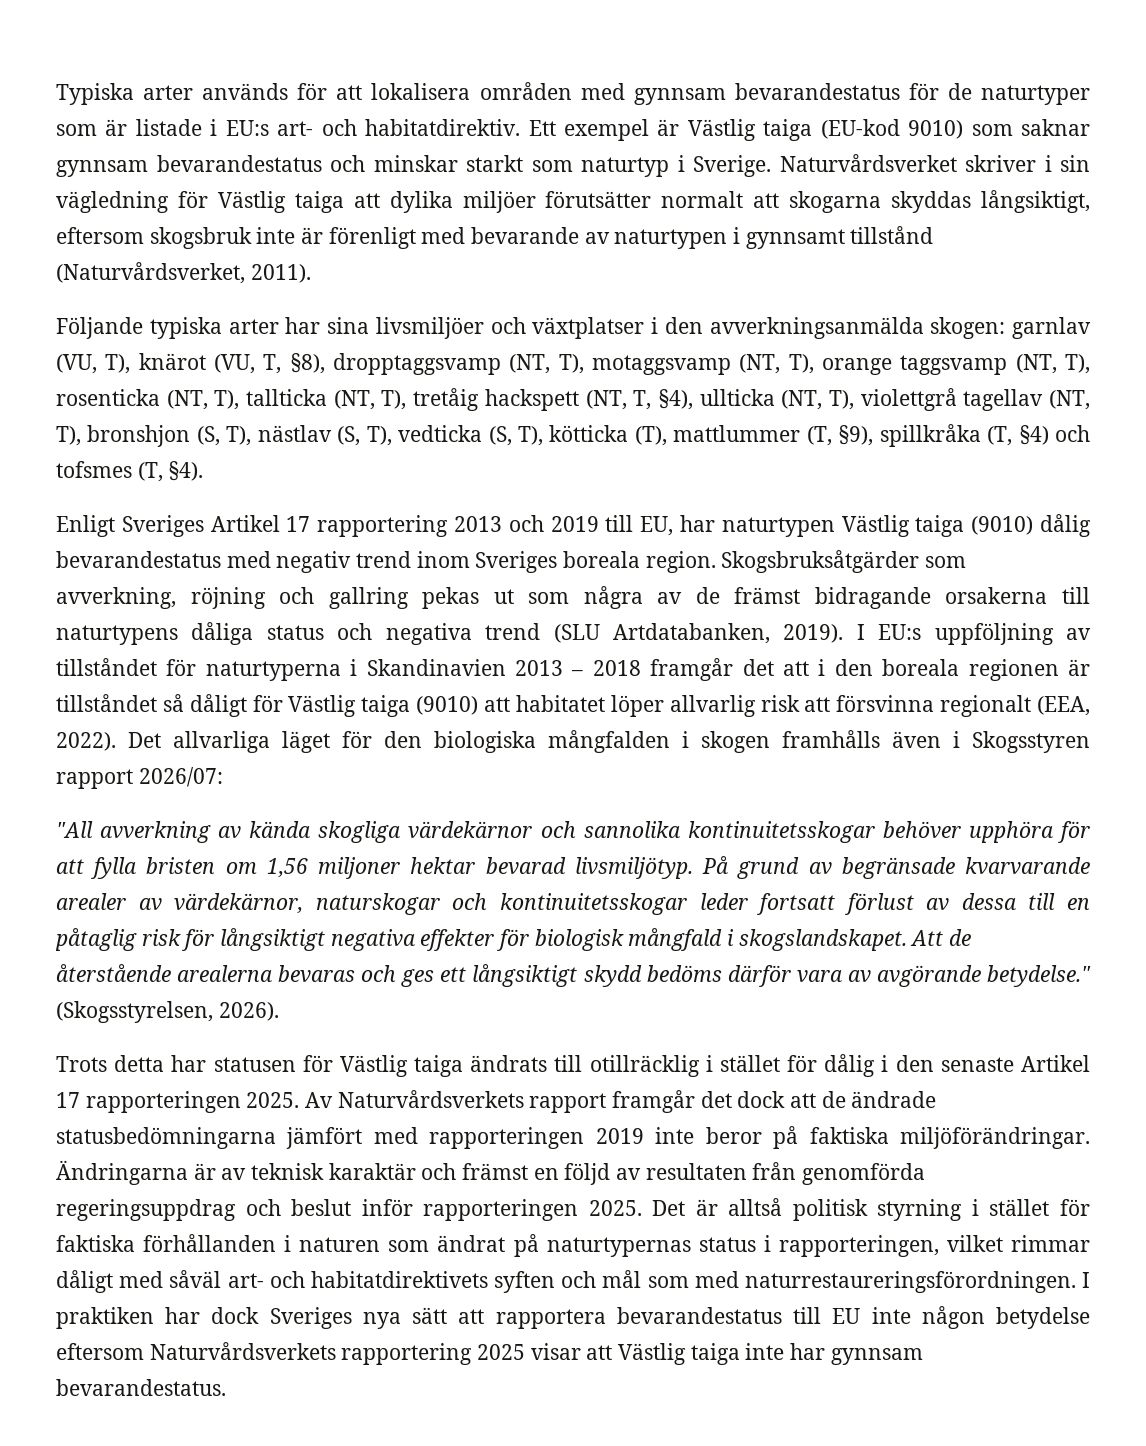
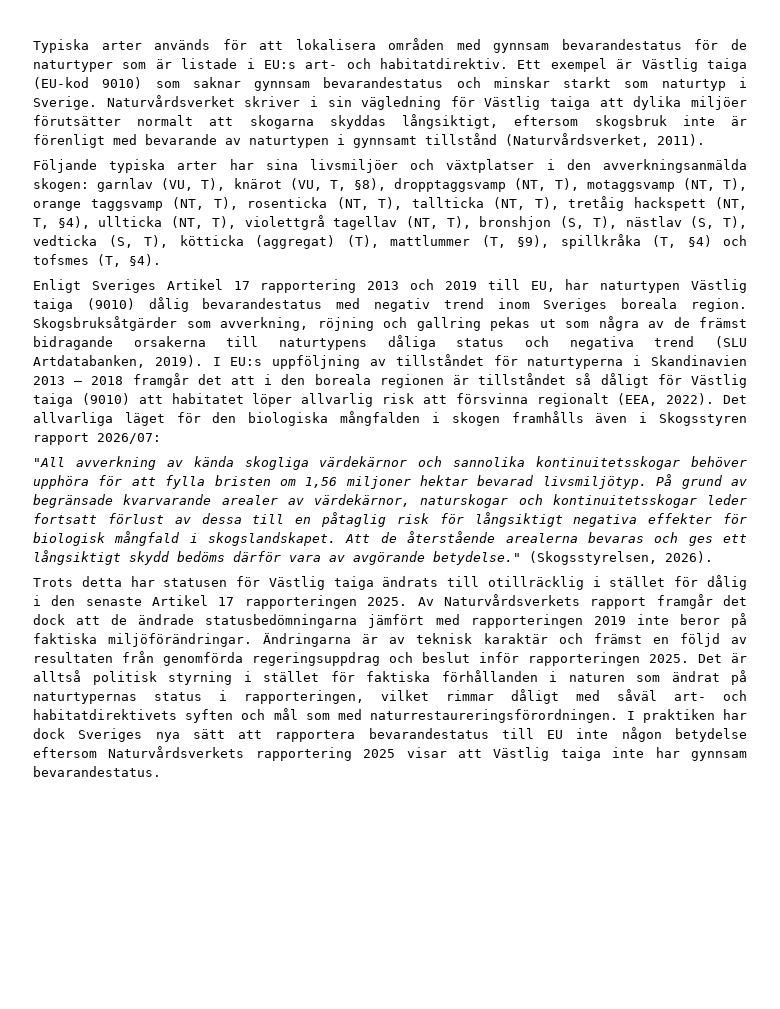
- garnlav (VU, T), knärot (VU, T, §8), dropptaggsvamp (NT, T), motaggsvamp (NT, T), orange taggsvamp (NT, T), rosenticka (NT, T), tallticka (NT, T), tretåig hackspett (NT, T, §4), ullticka (NT, T), violettgrå tagellav (NT, T), bronshjon (S, T), nästlav (S, T), vedticka (S, T), kötticka (T), mattlummer (T, §9), spillkråka (T, §4) och tofsmes (T, §4).
+ garnlav (VU, T), knärot (VU, T, §8), dropptaggsvamp (NT, T), motaggsvamp (NT, T), orange taggsvamp (NT, T), rosenticka (NT, T), tallticka (NT, T), tretåig hackspett (NT, T, §4), ullticka (NT, T), violettgrå tagellav (NT, T), bronshjon (S, T), nästlav (S, T), vedticka (S, T), kötticka (aggregat) (T), mattlummer (T, §9), spillkråka (T, §4) och tofsmes (T, §4).

